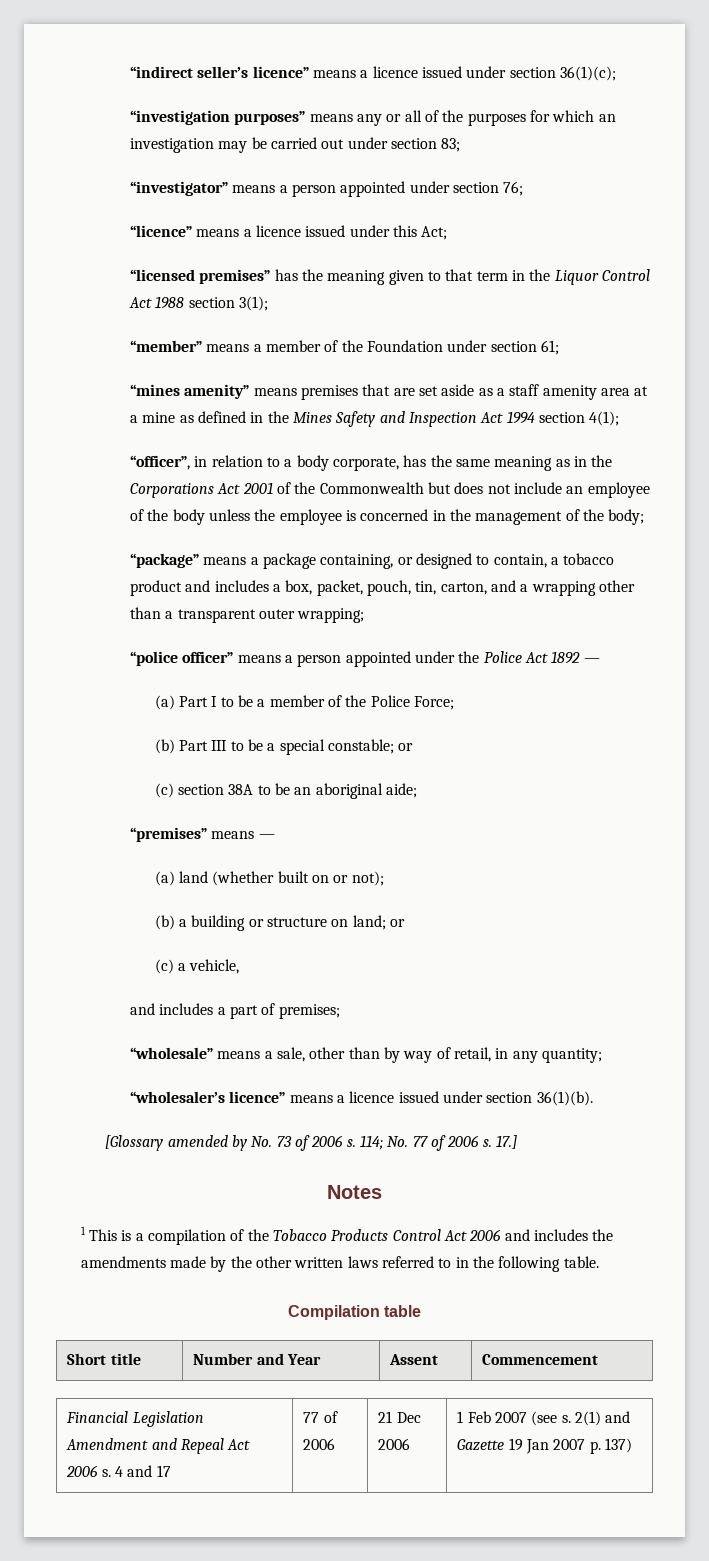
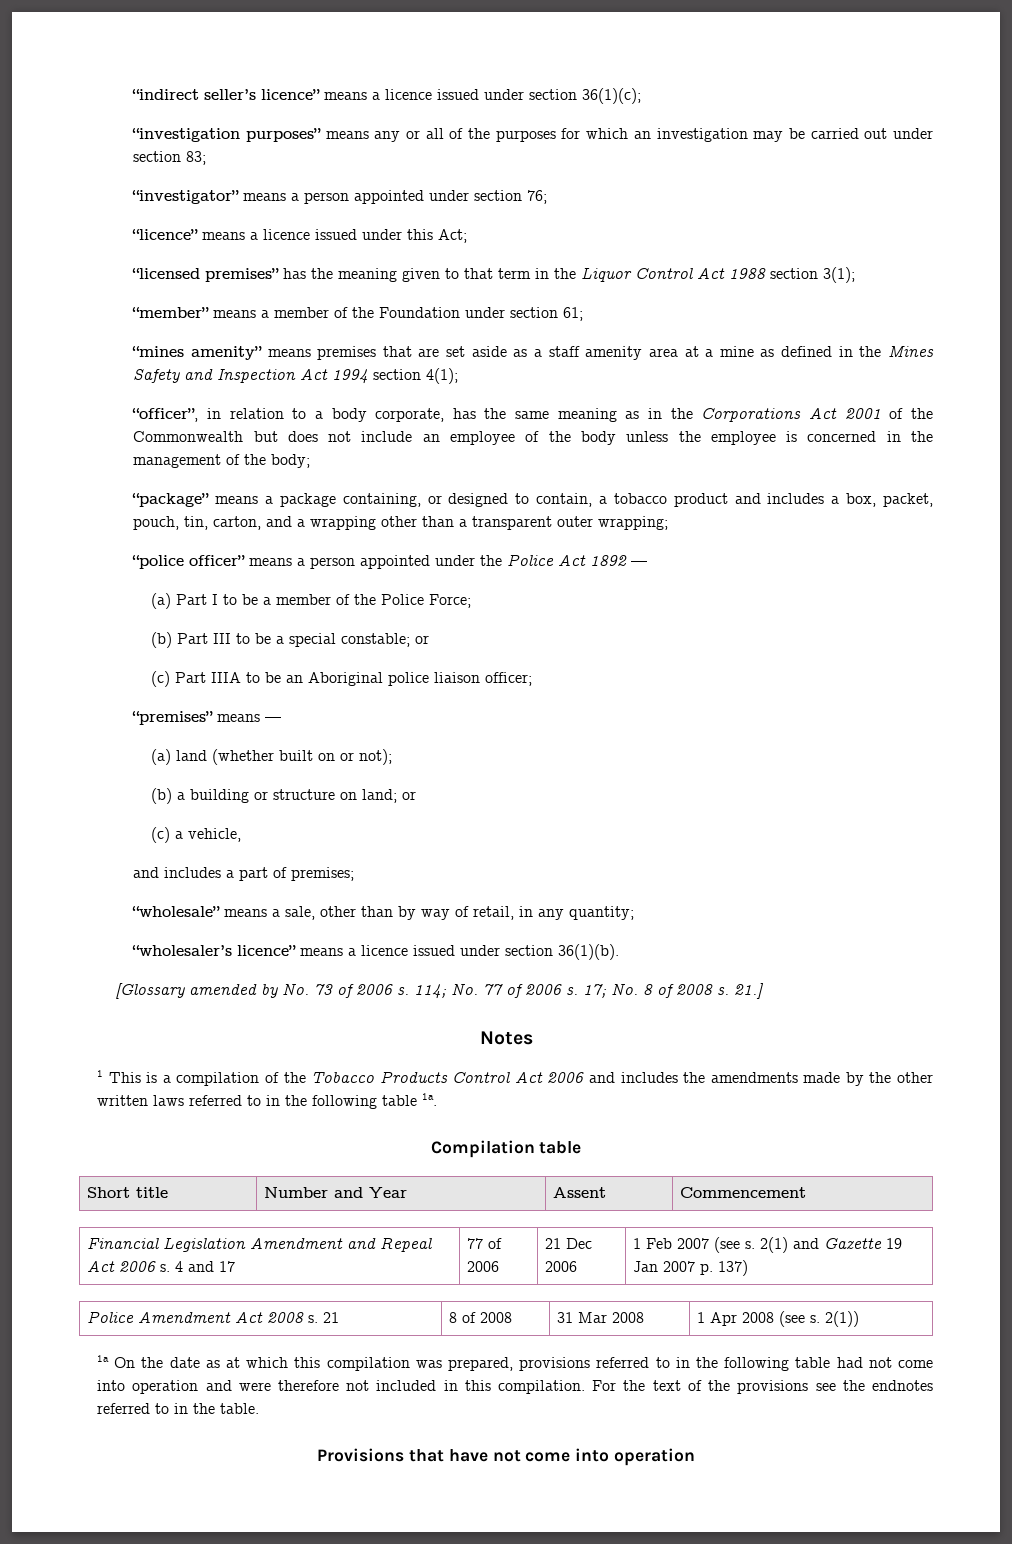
- (c) section 38A to be an aboriginal aide;
+ (c) Part IIIA to be an Aboriginal police liaison officer;
- 17.]
+ 17; No. 8 of 2008 s. 21.]
- 1 This is a compilation of the Tobacco Products Control Act 2006 and includes the amendments made by the other written laws referred to in the following table.
+ 1 This is a compilation of the Tobacco Products Control Act 2006 and includes the amendments made by the other written laws referred to in the following table 1a.
+ Police Amendment Act 2008 s. 21 | 8 of 2008 | 31 Mar 2008 | 1 Apr 2008 (see s. 2(1))
+ 1a On the date as at which this compilation was prepared, provisions referred to in the following table had not come into operation and were therefore not included in this compilation. For the text of the provisions see the endnotes referred to in the table.
+ Provisions that have not come into operation

